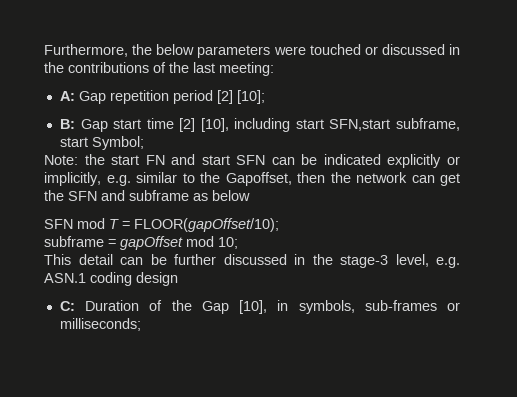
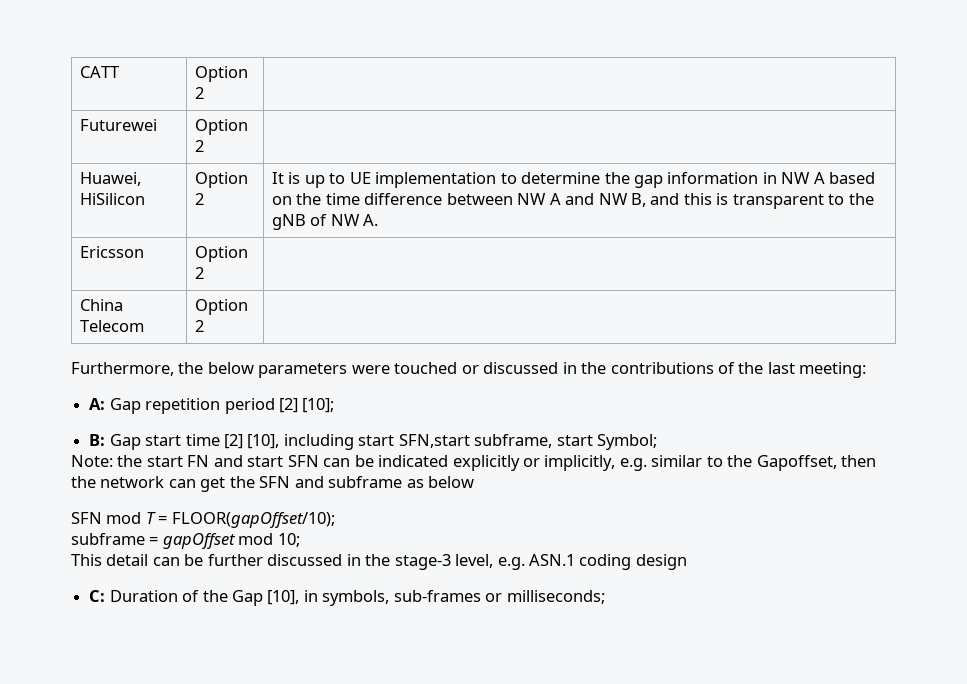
+ CATT | Option 2 |
+ Futurewei | Option 2 |
+ Huawei, HiSilicon | Option 2 | It is up to UE implementation to determine the gap information in NW A based on the time difference between NW A and NW B, and this is transparent to the gNB of NW A.
+ Ericsson | Option 2 |
+ China Telecom | Option 2 |

